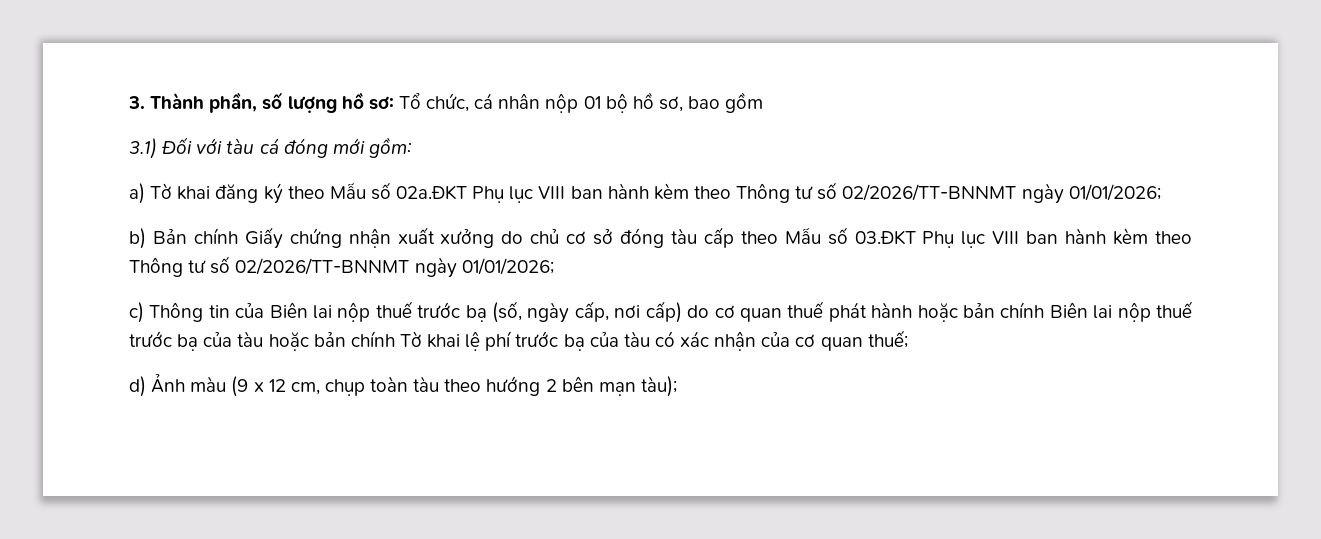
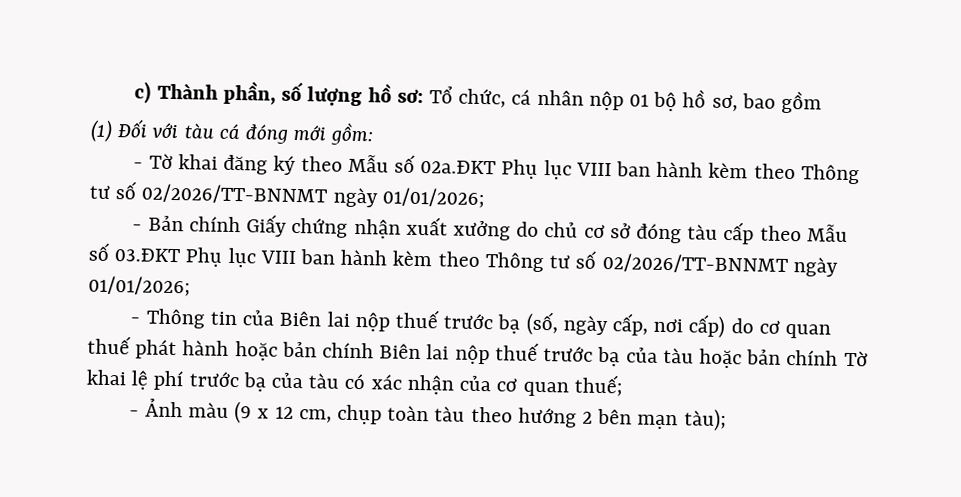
- 3. Thành phần, số lượng hồ sơ: Tổ chức, cá nhân nộp 01 bộ hồ sơ, bao gồm
+ c) Thành phần, số lượng hồ sơ: Tổ chức, cá nhân nộp 01 bộ hồ sơ, bao gồm
- 3.1) Đối với tàu cá đóng mới gồm:
+ (1) Đối với tàu cá đóng mới gồm:
- a) Tờ khai đăng ký theo Mẫu số 02a.ĐKT Phụ lục VIII ban hành kèm theo Thông tư số 02/2026/TT-BNNMT ngày 01/01/2026;
+ - Tờ khai đăng ký theo Mẫu số 02a.ĐKT Phụ lục VIII ban hành kèm theo Thông tư số 02/2026/TT-BNNMT ngày 01/01/2026;
- b) Bản chính Giấy chứng nhận xuất xưởng do chủ cơ sở đóng tàu cấp theo Mẫu số 03.ĐKT Phụ lục VIII ban hành kèm theo Thông tư số 02/2026/TT-BNNMT ngày 01/01/2026;
+ - Bản chính Giấy chứng nhận xuất xưởng do chủ cơ sở đóng tàu cấp theo Mẫu số 03.ĐKT Phụ lục VIII ban hành kèm theo Thông tư số 02/2026/TT-BNNMT ngày 01/01/2026;
- c) Thông tin của Biên lai nộp thuế trước bạ (số, ngày cấp, nơi cấp) do cơ quan thuế phát hành hoặc bản chính Biên lai nộp thuế trước bạ của tàu hoặc bản chính Tờ khai lệ phí trước bạ của tàu có xác nhận của cơ quan thuế;
+ - Thông tin của Biên lai nộp thuế trước bạ (số, ngày cấp, nơi cấp) do cơ quan thuế phát hành hoặc bản chính Biên lai nộp thuế trước bạ của tàu hoặc bản chính Tờ khai lệ phí trước bạ của tàu có xác nhận của cơ quan thuế;
- d) Ảnh màu (9 x 12 cm, chụp toàn tàu theo hướng 2 bên mạn tàu);
+ - Ảnh màu (9 x 12 cm, chụp toàn tàu theo hướng 2 bên mạn tàu);

